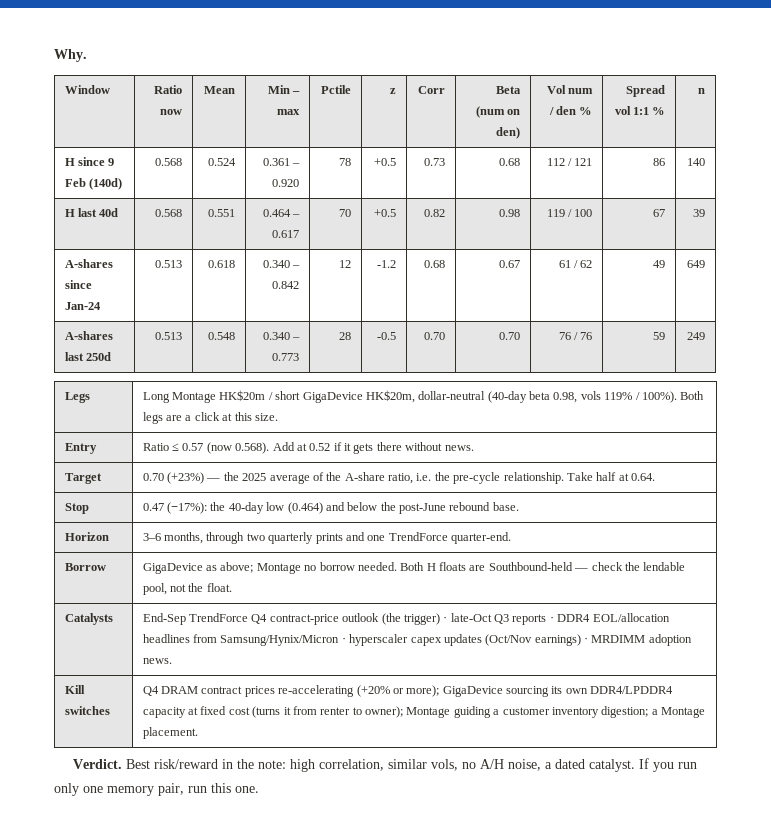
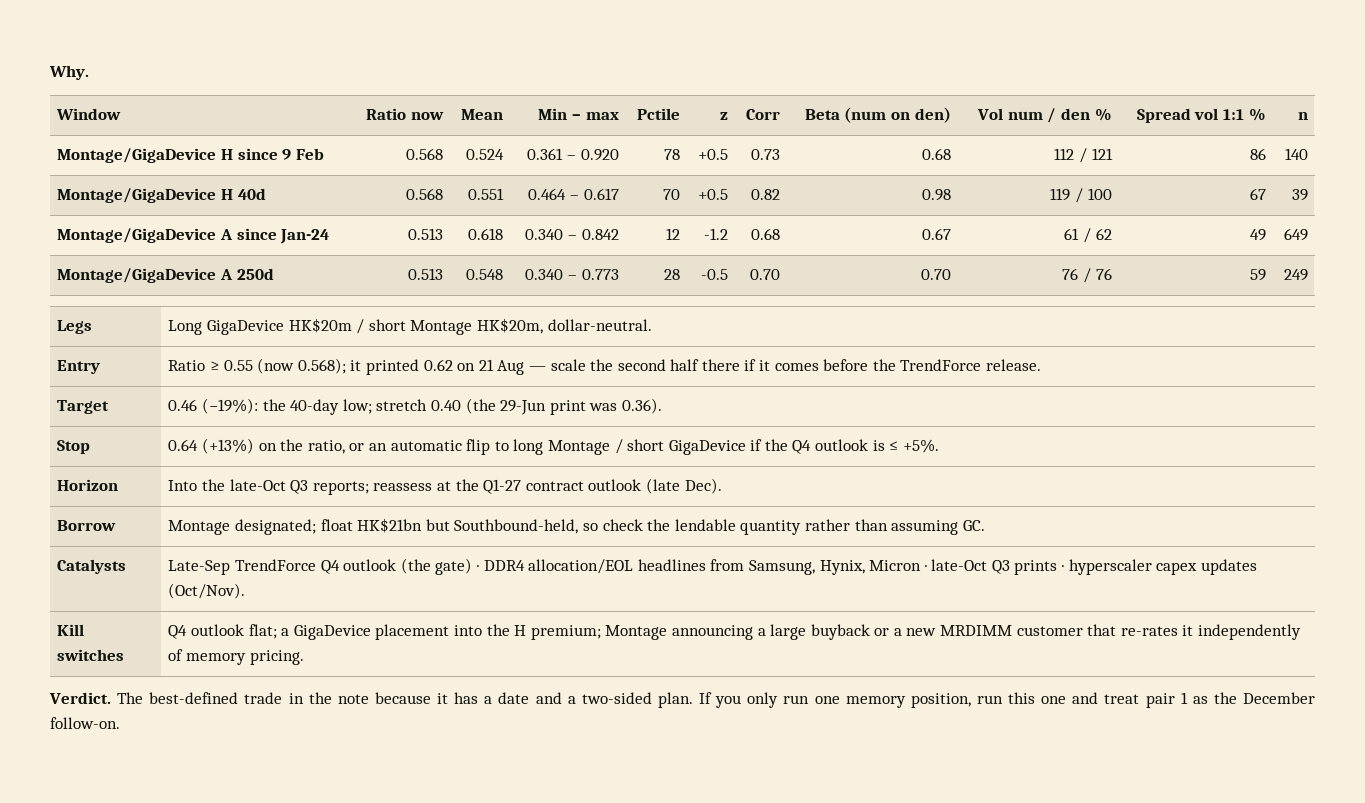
- H since 9 Feb (140d) | 0.568 | 0.524 | 0.361 – 0.920 | 78 | +0.5 | 0.73 | 0.68 | 112 / 121 | 86 | 140
+ Montage/GigaDevice H since 9 Feb | 0.568 | 0.524 | 0.361 – 0.920 | 78 | +0.5 | 0.73 | 0.68 | 112 / 121 | 86 | 140
- H last 40d | 0.568 | 0.551 | 0.464 – 0.617 | 70 | +0.5 | 0.82 | 0.98 | 119 / 100 | 67 | 39
+ Montage/GigaDevice H 40d | 0.568 | 0.551 | 0.464 – 0.617 | 70 | +0.5 | 0.82 | 0.98 | 119 / 100 | 67 | 39
- A-shares since Jan-24 | 0.513 | 0.618 | 0.340 – 0.842 | 12 | -1.2 | 0.68 | 0.67 | 61 / 62 | 49 | 649
+ Montage/GigaDevice A since Jan-24 | 0.513 | 0.618 | 0.340 – 0.842 | 12 | -1.2 | 0.68 | 0.67 | 61 / 62 | 49 | 649
- A-shares last 250d | 0.513 | 0.548 | 0.340 – 0.773 | 28 | -0.5 | 0.70 | 0.70 | 76 / 76 | 59 | 249
+ Montage/GigaDevice A 250d | 0.513 | 0.548 | 0.340 – 0.773 | 28 | -0.5 | 0.70 | 0.70 | 76 / 76 | 59 | 249
- Legs | Long Montage HK$20m / short GigaDevice HK$20m, dollar-neutral (40-day beta 0.98, vols 119% / 100%). Both legs are a click at this size.
- Entry | Ratio ≤ 0.57 (now 0.568). Add at 0.52 if it gets there without news.
- Target | 0.70 (+23%) — the 2025 average of the A-share ratio, i.e. the pre-cycle relationship. Take half at 0.64.
- Stop | 0.47 (−17%): the 40-day low (0.464) and below the post-June rebound base.
- Horizon | 3–6 months, through two quarterly prints and one TrendForce quarter-end.
- Borrow | GigaDevice as above; Montage no borrow needed. Both H floats are Southbound-held — check the lendable pool, not the float.
+ Legs | Long GigaDevice HK$20m / short Montage HK$20m, dollar-neutral.
+ Entry | Ratio ≥ 0.55 (now 0.568); it printed 0.62 on 21 Aug — scale the second half there if it comes before the TrendForce release.
+ Target | 0.46 (−19%): the 40-day low; stretch 0.40 (the 29-Jun print was 0.36).
+ Stop | 0.64 (+13%) on the ratio, or an automatic flip to long Montage / short GigaDevice if the Q4 outlook is ≤ +5%.
+ Horizon | Into the late-Oct Q3 reports; reassess at the Q1-27 contract outlook (late Dec).
+ Borrow | Montage designated; float HK$21bn but Southbound-held, so check the lendable quantity rather than assuming GC.
- Catalysts | End-Sep TrendForce Q4 contract-price outlook (the trigger) · late-Oct Q3 reports · DDR4 EOL/allocation headlines from Samsung/Hynix/Micron · hyperscaler capex updates (Oct/Nov earnings) · MRDIMM adoption news.
- Kill switches | Q4 DRAM contract prices re-accelerating (+20% or more); GigaDevice sourcing its own DDR4/LPDDR4 capacity at fixed cost (turns it from renter to owner); Montage guiding a customer inventory digestion; a Montage placement.
- Verdict. Best risk/reward in the note: high correlation, similar vols, no A/H noise, a dated catalyst. If you run only one memory pair, run this one.
+ Catalysts | Late-Sep TrendForce Q4 outlook (the gate) · DDR4 allocation/EOL headlines from Samsung, Hynix, Micron · late-Oct Q3 prints · hyperscaler capex updates (Oct/Nov).
+ Kill switches | Q4 outlook flat; a GigaDevice placement into the H premium; Montage announcing a large buyback or a new MRDIMM customer that re-rates it independently of memory pricing.
+ Verdict. The best-defined trade in the note because it has a date and a two-sided plan. If you only run one memory position, run this one and treat pair 1 as the December follow-on.

